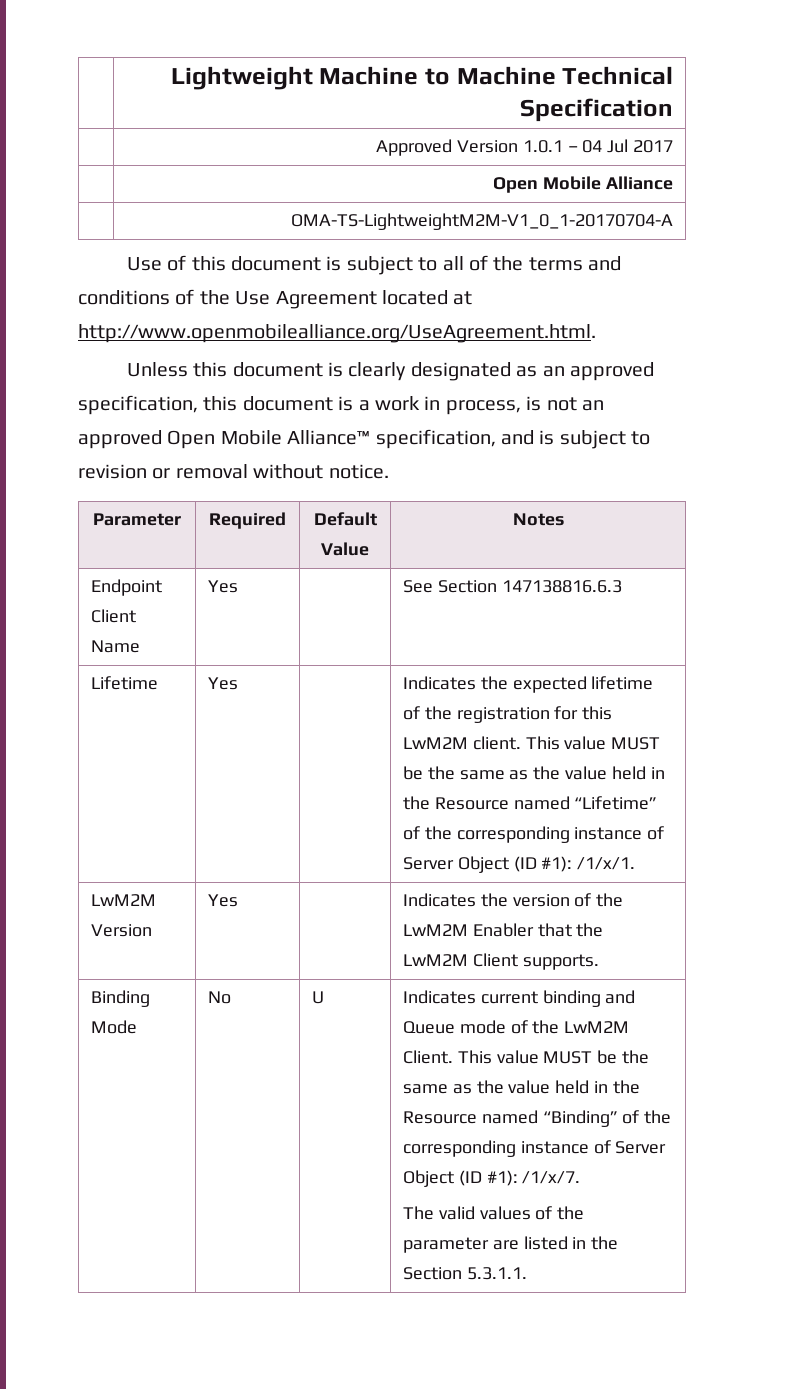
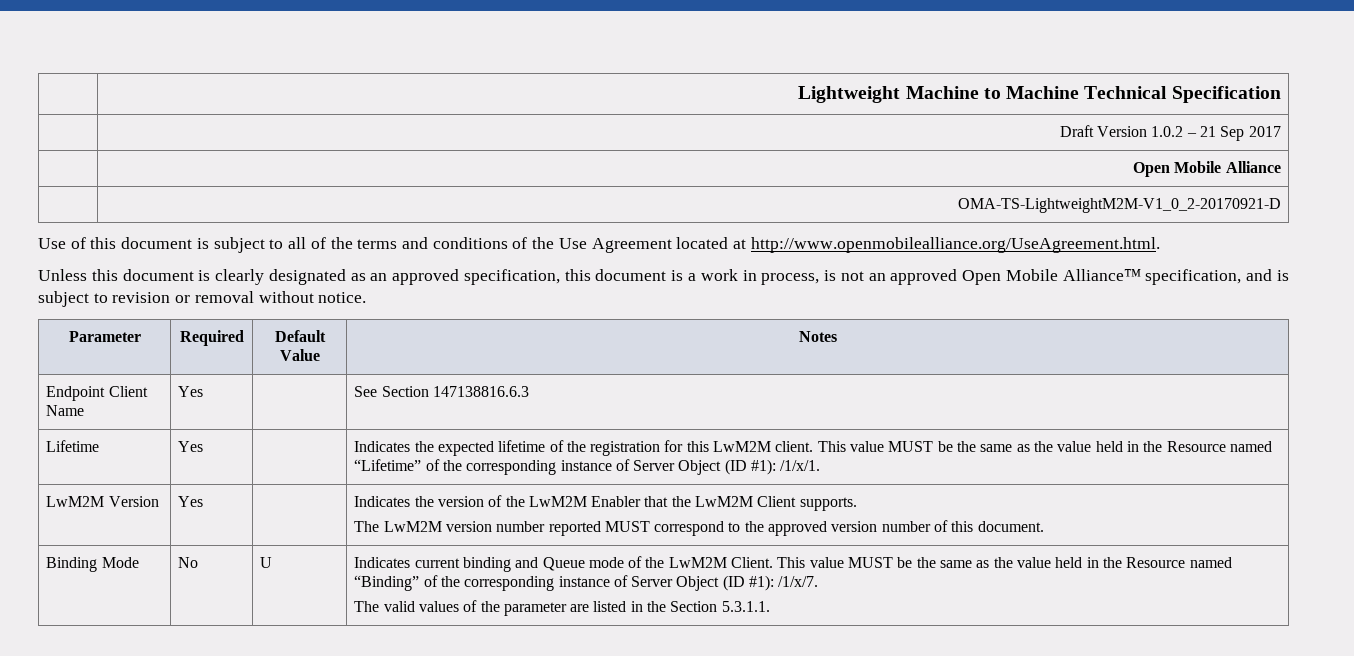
- | Approved Version 1.0.1 – 04 Jul 2017
+ | Draft Version 1.0.2 – 21 Sep 2017
- | OMA-TS-LightweightM2M-V1_0_1-20170704-A
+ | OMA-TS-LightweightM2M-V1_0_2-20170921-D
  LwM2M Version | Yes | | Indicates the version of the LwM2M Enabler that the LwM2M Client supports.
+ The LwM2M version number reported MUST correspond to the approved version number of this document.

